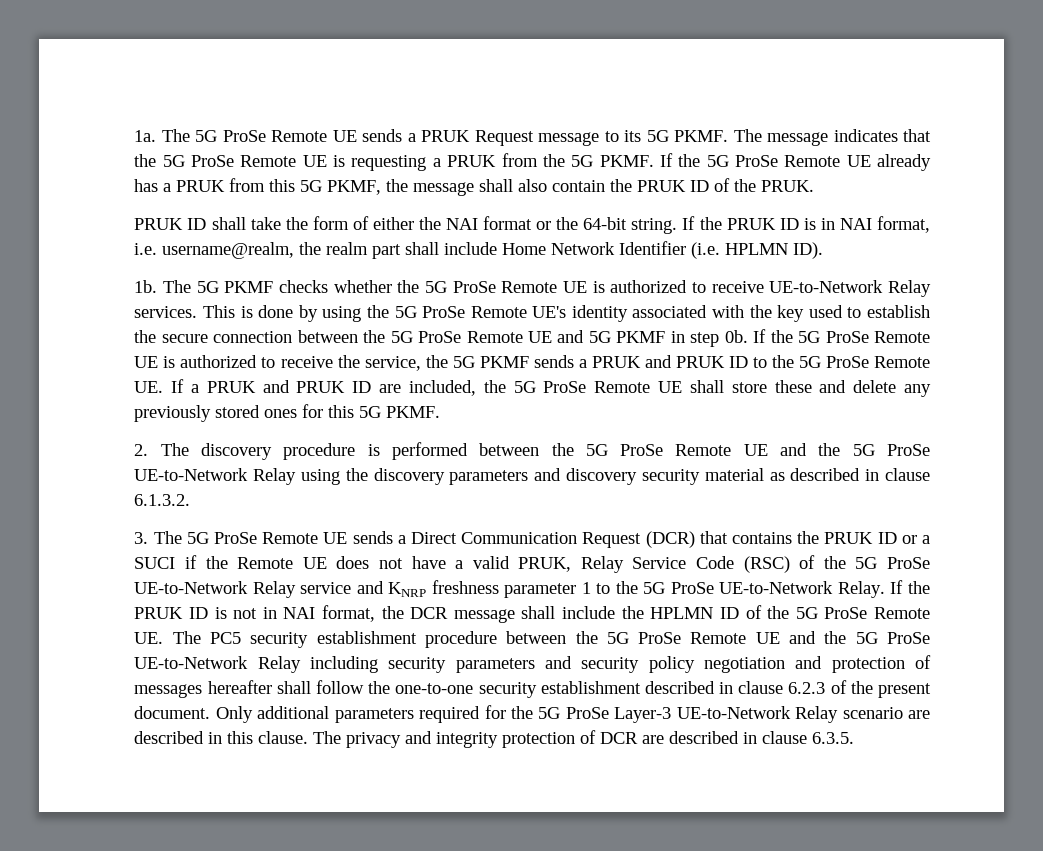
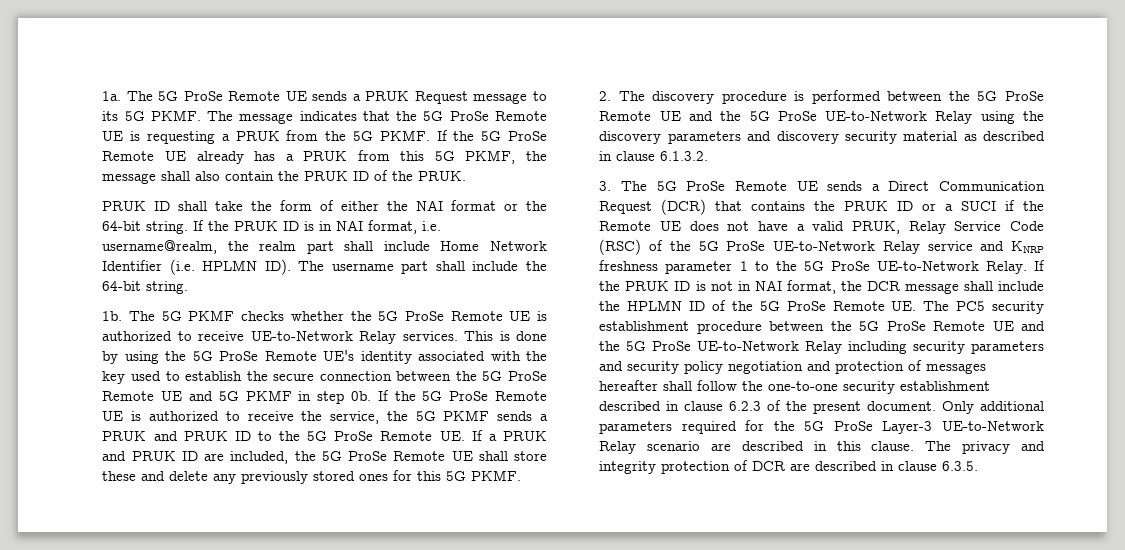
- If the PRUK ID is in NAI format, i.e. username@realm, the realm part shall include Home Network Identifier (i.e. HPLMN ID).
+ If the PRUK ID is in NAI format, i.e. username@realm, the realm part shall include Home Network Identifier (i.e. HPLMN ID). The username part shall include the 64-bit string.

